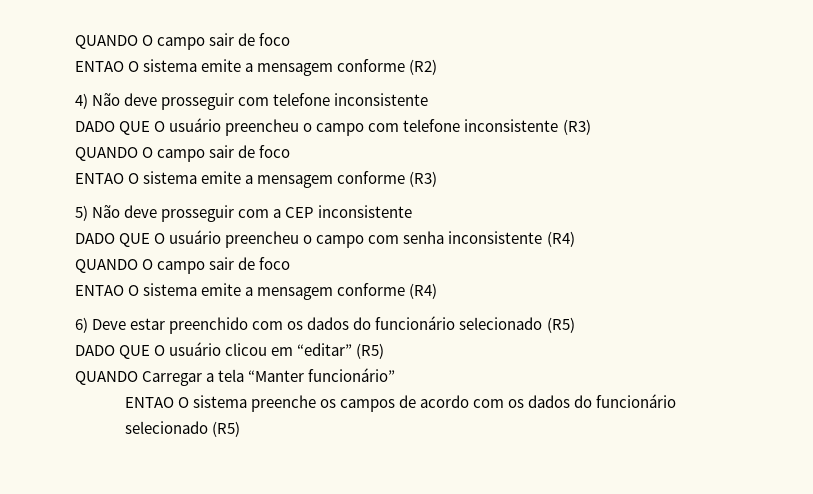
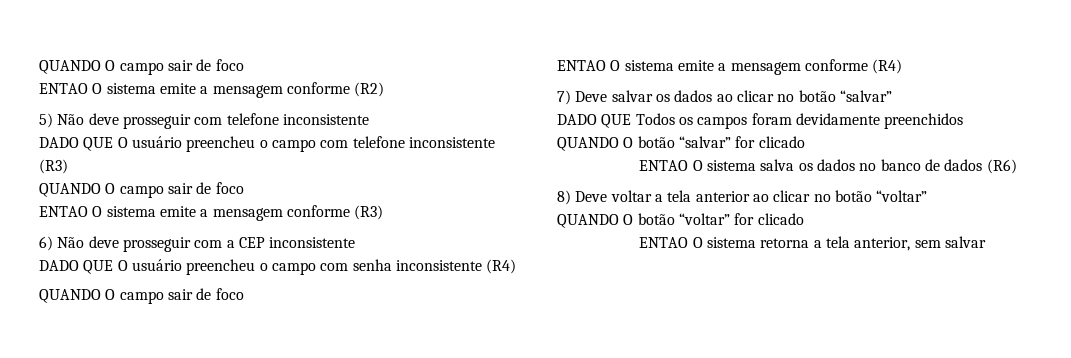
- 4) Não deve prosseguir com telefone inconsistente
+ 5) Não deve prosseguir com telefone inconsistente
- 5) Não deve prosseguir com a CEP inconsistente
+ 6) Não deve prosseguir com a CEP inconsistente
- 6) Deve estar preenchido com os dados do funcionário selecionado (R5)
- DADO QUE O usuário clicou em “editar” (R5)
- QUANDO Carregar a tela “Manter funcionário”
- ENTAO O sistema preenche os campos de acordo com os dados do funcionário selecionado (R5)
+ 7) Deve salvar os dados ao clicar no botão “salvar”
+ DADO QUE Todos os campos foram devidamente preenchidos
+ QUANDO O botão “salvar” for clicado
+ ENTAO O sistema salva os dados no banco de dados (R6)
+ 8) Deve voltar a tela anterior ao clicar no botão “voltar”
+ QUANDO O botão “voltar” for clicado
+ ENTAO O sistema retorna a tela anterior, sem salvar

